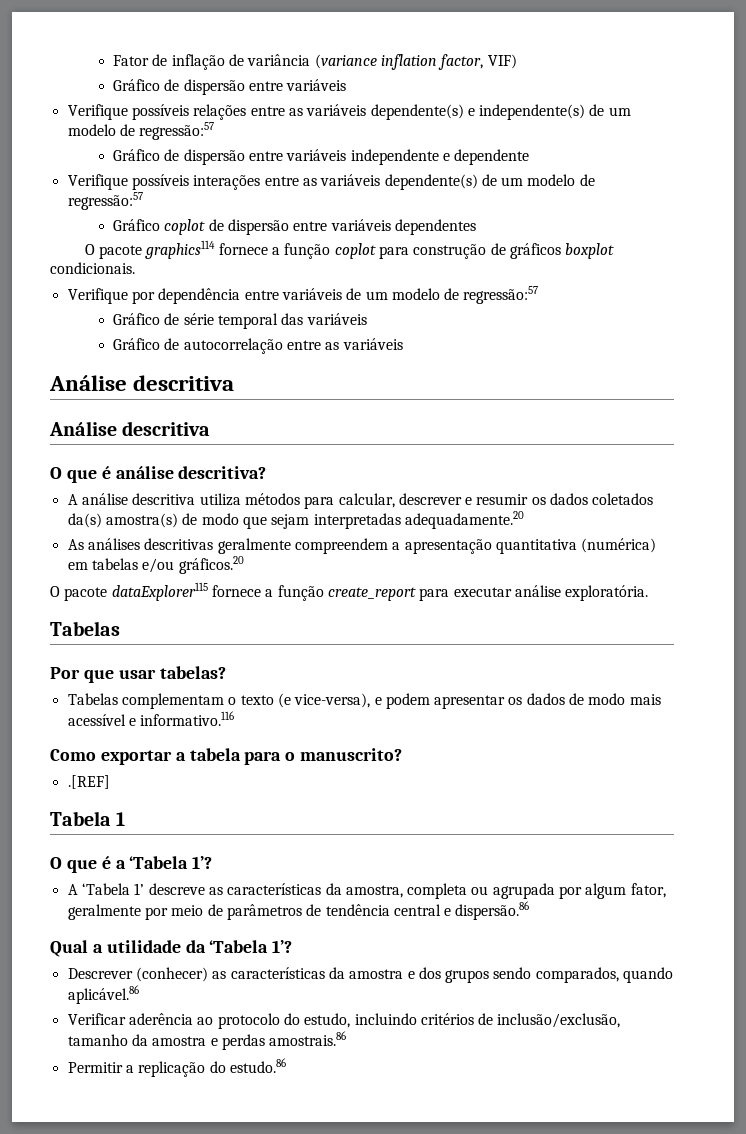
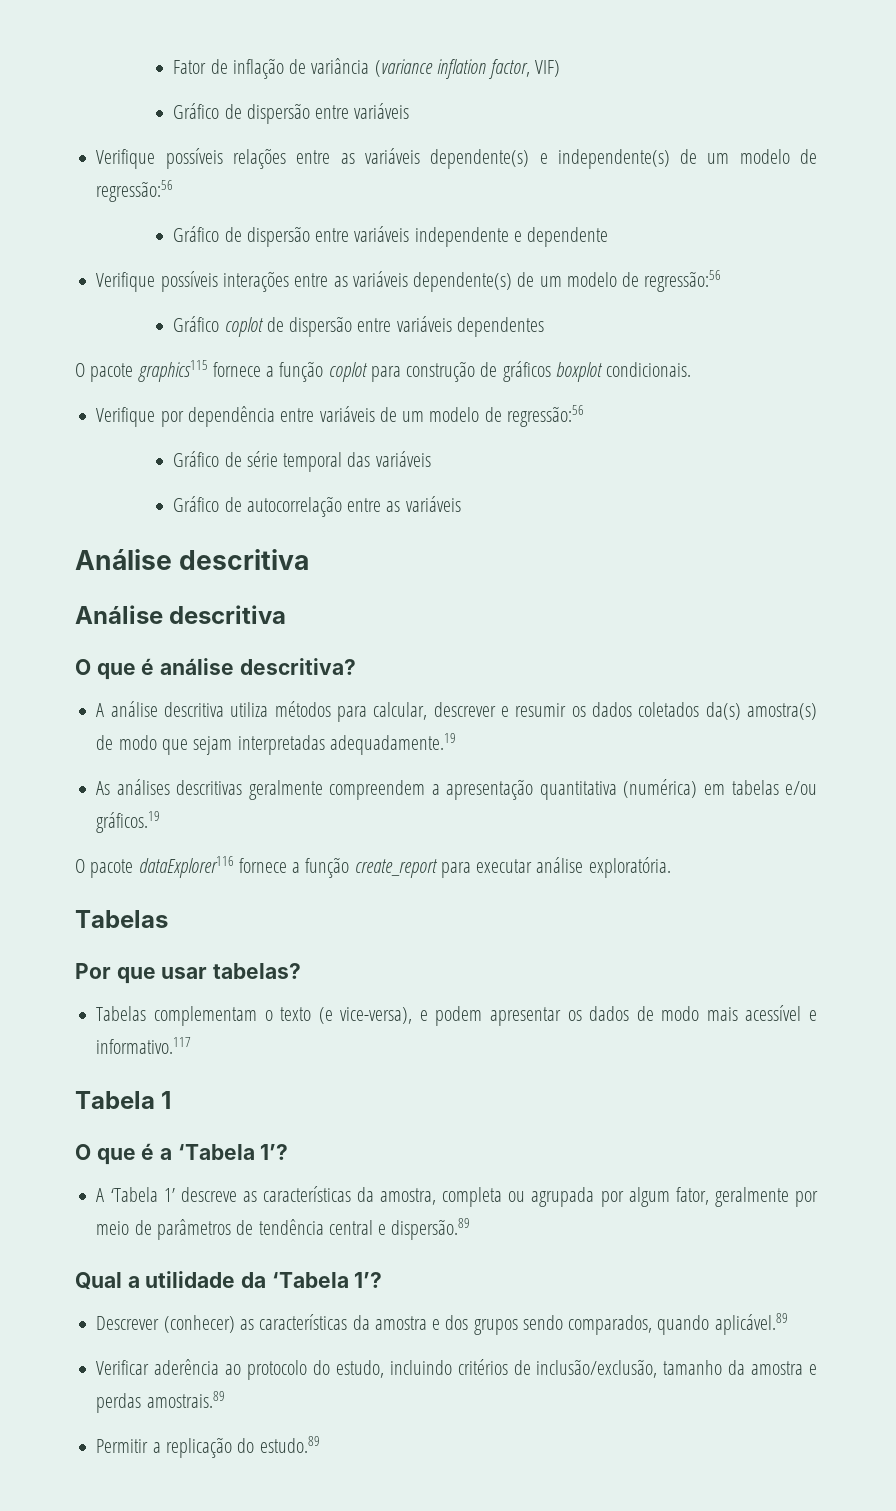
- Verifique possíveis relações entre as variáveis dependente(s) e independente(s) de um modelo de regressão:57
+ Verifique possíveis relações entre as variáveis dependente(s) e independente(s) de um modelo de regressão:56
- Verifique possíveis interações entre as variáveis dependente(s) de um modelo de regressão:57
+ Verifique possíveis interações entre as variáveis dependente(s) de um modelo de regressão:56
- O pacote graphics114 fornece a função coplot para construção de gráficos boxplot condicionais.
+ O pacote graphics115 fornece a função coplot para construção de gráficos boxplot condicionais.
- Verifique por dependência entre variáveis de um modelo de regressão:57
+ Verifique por dependência entre variáveis de um modelo de regressão:56
- A análise descritiva utiliza métodos para calcular, descrever e resumir os dados coletados da(s) amostra(s) de modo que sejam interpretadas adequadamente.20
+ A análise descritiva utiliza métodos para calcular, descrever e resumir os dados coletados da(s) amostra(s) de modo que sejam interpretadas adequadamente.19
- As análises descritivas geralmente compreendem a apresentação quantitativa (numérica) em tabelas e/ou gráficos.20
- O pacote dataExplorer115 fornece a função create_report para executar análise exploratória.
+ As análises descritivas geralmente compreendem a apresentação quantitativa (numérica) em tabelas e/ou gráficos.19
+ O pacote dataExplorer116 fornece a função create_report para executar análise exploratória.
- Tabelas complementam o texto (e vice-versa), e podem apresentar os dados de modo mais acessível e informativo.116
- Como exportar a tabela para o manuscrito?
- .[REF]
+ Tabelas complementam o texto (e vice-versa), e podem apresentar os dados de modo mais acessível e informativo.117
- A ‘Tabela 1’ descreve as características da amostra, completa ou agrupada por algum fator, geralmente por meio de parâmetros de tendência central e dispersão.86
+ A ‘Tabela 1’ descreve as características da amostra, completa ou agrupada por algum fator, geralmente por meio de parâmetros de tendência central e dispersão.89
- Descrever (conhecer) as características da amostra e dos grupos sendo comparados, quando aplicável.86
+ Descrever (conhecer) as características da amostra e dos grupos sendo comparados, quando aplicável.89
- Verificar aderência ao protocolo do estudo, incluindo critérios de inclusão/exclusão, tamanho da amostra e perdas amostrais.86
+ Verificar aderência ao protocolo do estudo, incluindo critérios de inclusão/exclusão, tamanho da amostra e perdas amostrais.89
- Permitir a replicação do estudo.86
+ Permitir a replicação do estudo.89

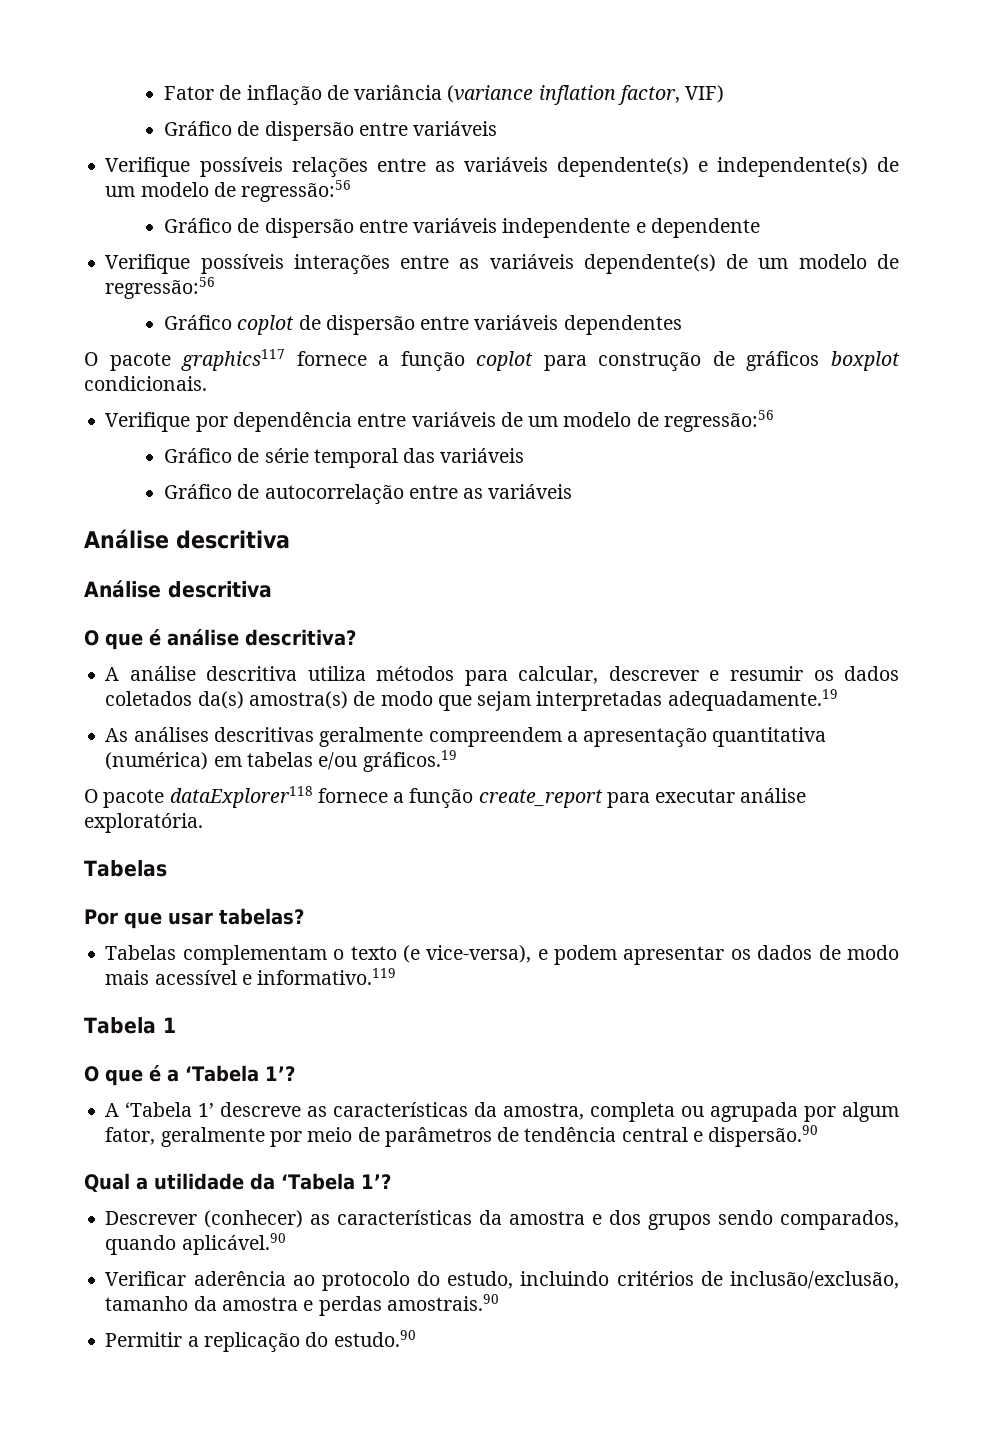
- O pacote graphics115 fornece a função coplot para construção de gráficos boxplot condicionais.
+ O pacote graphics117 fornece a função coplot para construção de gráficos boxplot condicionais.
- O pacote dataExplorer116 fornece a função create_report para executar análise exploratória.
+ O pacote dataExplorer118 fornece a função create_report para executar análise exploratória.
- Tabelas complementam o texto (e vice-versa), e podem apresentar os dados de modo mais acessível e informativo.117
+ Tabelas complementam o texto (e vice-versa), e podem apresentar os dados de modo mais acessível e informativo.119
- A ‘Tabela 1’ descreve as características da amostra, completa ou agrupada por algum fator, geralmente por meio de parâmetros de tendência central e dispersão.89
+ A ‘Tabela 1’ descreve as características da amostra, completa ou agrupada por algum fator, geralmente por meio de parâmetros de tendência central e dispersão.90
- Descrever (conhecer) as características da amostra e dos grupos sendo comparados, quando aplicável.89
+ Descrever (conhecer) as características da amostra e dos grupos sendo comparados, quando aplicável.90
- Verificar aderência ao protocolo do estudo, incluindo critérios de inclusão/exclusão, tamanho da amostra e perdas amostrais.89
+ Verificar aderência ao protocolo do estudo, incluindo critérios de inclusão/exclusão, tamanho da amostra e perdas amostrais.90
- Permitir a replicação do estudo.89
+ Permitir a replicação do estudo.90

